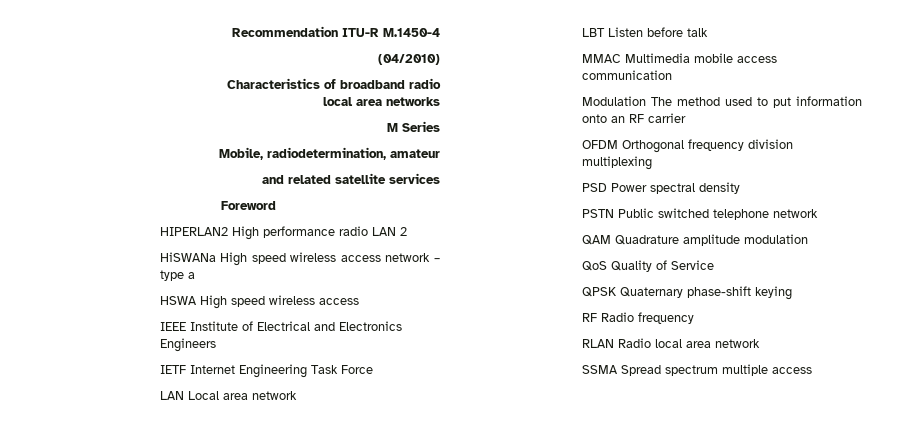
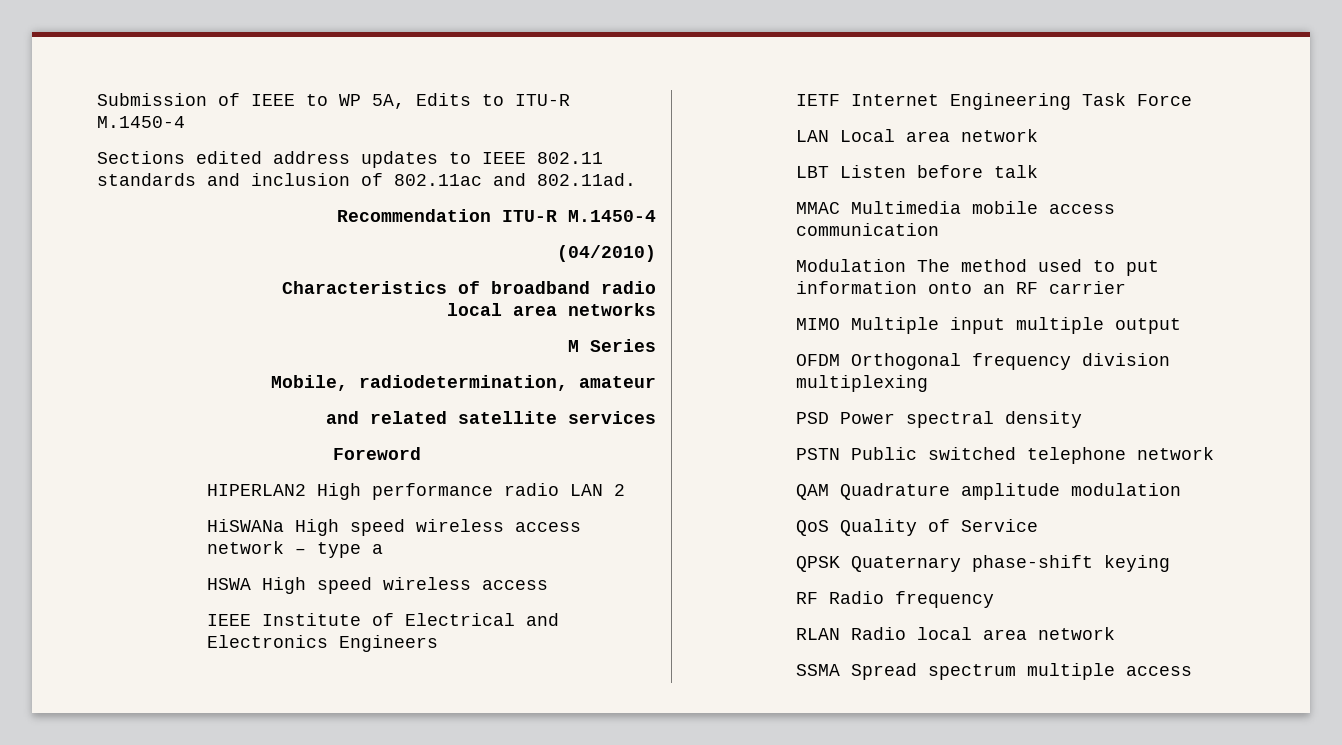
+ Submission of IEEE to WP 5A, Edits to ITU-R M.1450-4
+ Sections edited address updates to IEEE 802.11 standards and inclusion of 802.11ac and 802.11ad.
+ MIMO Multiple input multiple output

